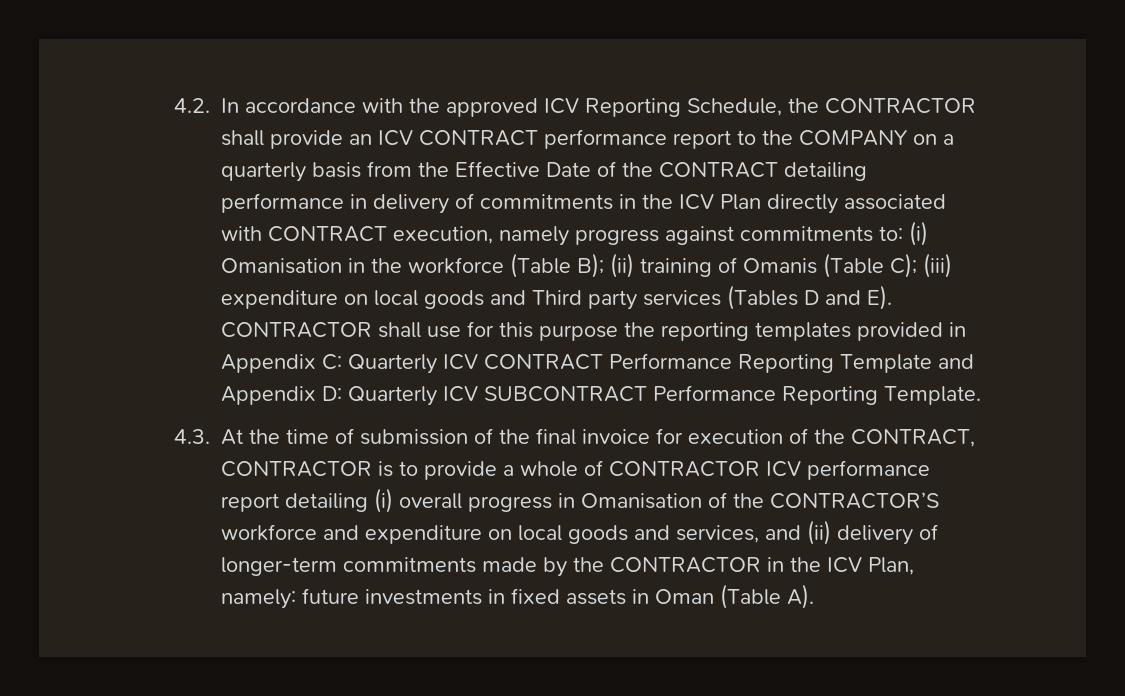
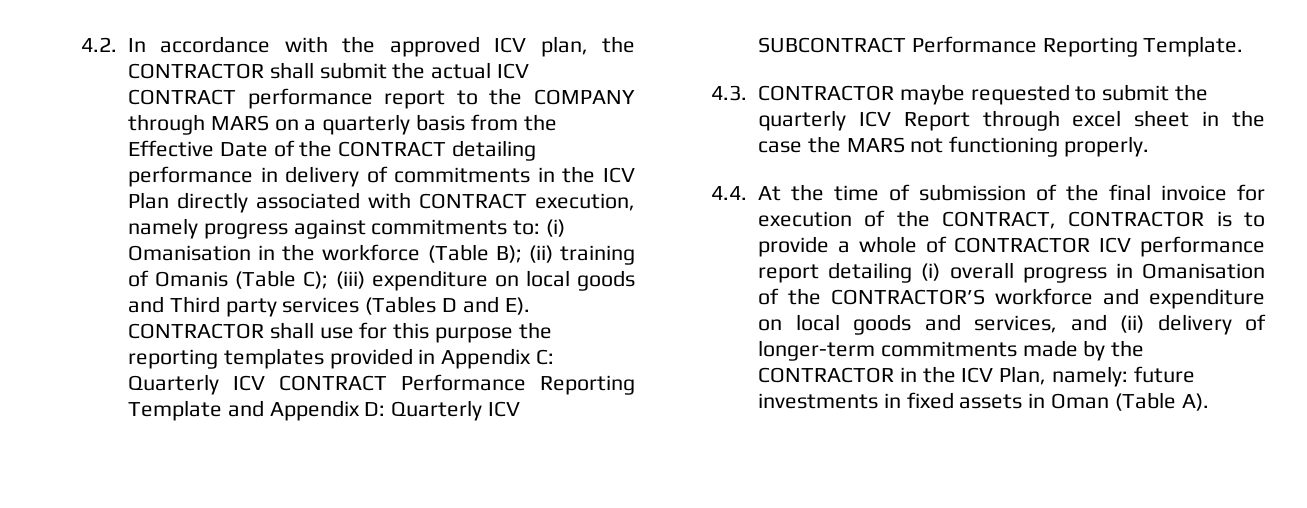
- 4.2. In accordance with the approved ICV Reporting Schedule, the CONTRACTOR shall provide an ICV CONTRACT performance report to the COMPANY on a quarterly basis from the Effective Date of the CONTRACT detailing performance in delivery of commitments in the ICV Plan directly associated with CONTRACT execution, namely progress against commitments to:
+ 4.2. In accordance with the approved ICV plan, the CONTRACTOR shall submit the actual ICV CONTRACT performance report to the COMPANY through MARS on a quarterly basis from the Effective Date of the CONTRACT detailing performance in delivery of commitments in the ICV Plan directly associated with CONTRACT execution, namely progress against commitments to:
- 4.3. At the time of submission of the final invoice for execution of the CONTRACT, CONTRACTOR is to provide a whole of CONTRACTOR ICV performance report detailing (i) overall progress in Omanisation of the CONTRACTOR’S workforce and expenditure on local goods and services, and (ii) delivery of longer-term commitments made by the CONTRACTOR in the ICV Plan, namely:
+ 4.3. CONTRACTOR maybe requested to submit the quarterly ICV Report through excel sheet in the case the MARS not functioning properly.
+ 4.4. At the time of submission of the final invoice for execution of the CONTRACT, CONTRACTOR is to provide a whole of CONTRACTOR ICV performance report detailing (i) overall progress in Omanisation of the CONTRACTOR’S workforce and expenditure on local goods and services, and (ii) delivery of longer-term commitments made by the CONTRACTOR in the ICV Plan, namely:

